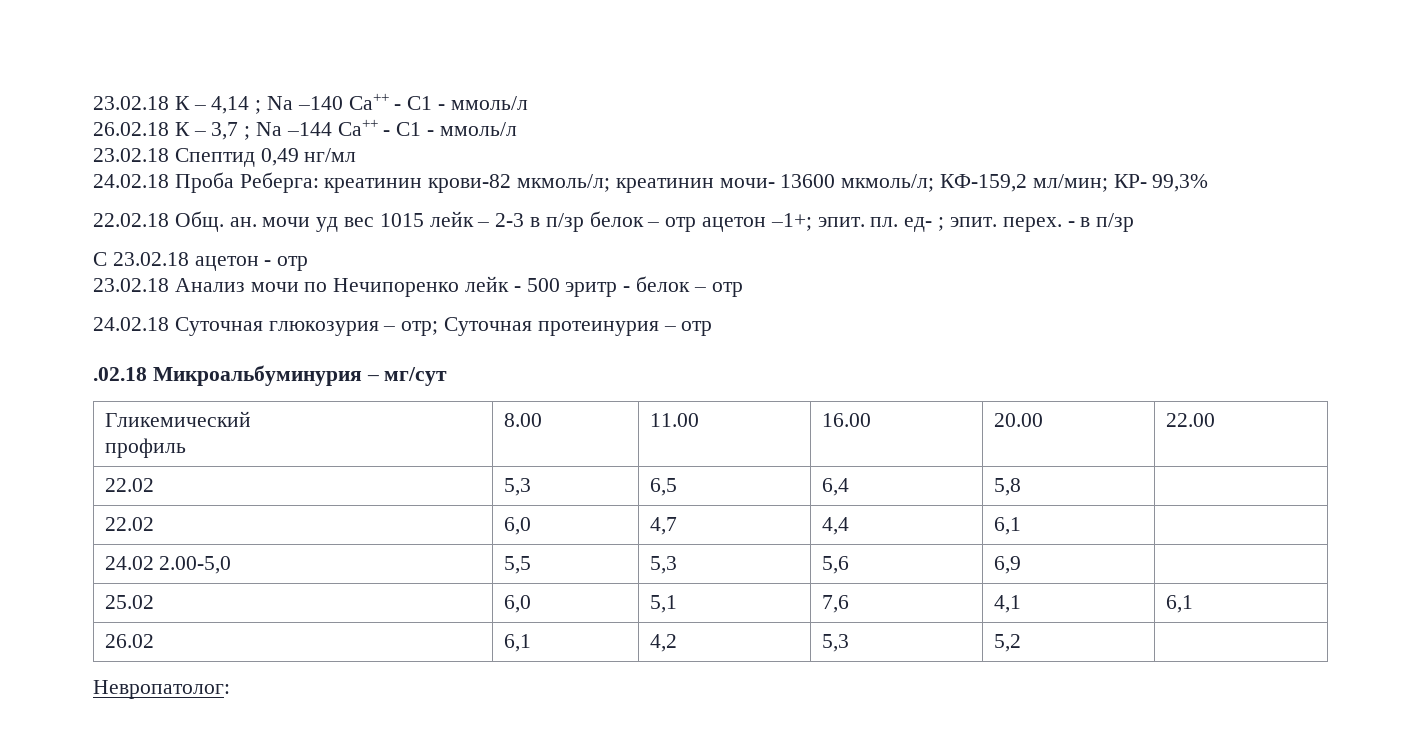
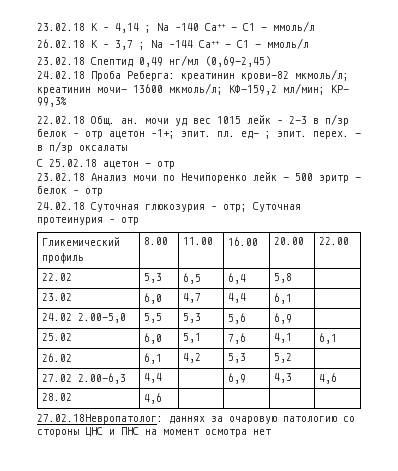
- 23.02.18 Спептид 0,49 нг/мл
+ 23.02.18 Спептид 0,49 нг/мл (0,69-2,45)
- - в п/зр
+ - в п/зр оксалаты
- С 23.02.18 ацетон - отр
+ С 25.02.18 ацетон - отр
- .02.18 Микроальбуминурия – мг/сут
- 22.02 | 6,0 | 4,7 | 4,4 | 6,1 |
+ 23.02 | 6,0 | 4,7 | 4,4 | 6,1 |
- Невропатолог:
+ 27.02 2.00-6,3 | 4,4 | | 6,9 | 4,3 | 4,6
+ 28.02 | 4,6 | | | |
+ 27.02.18Невропатолог: даннях за очаровую патологию со стороны ЦНС и ПНС на момент осмотра нет

